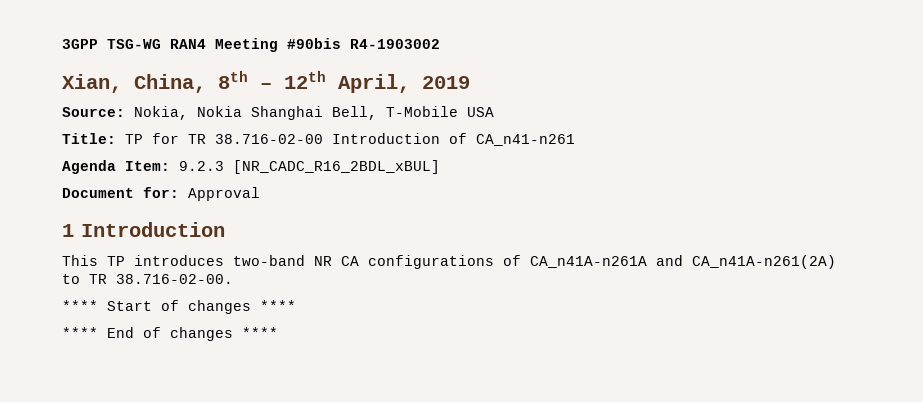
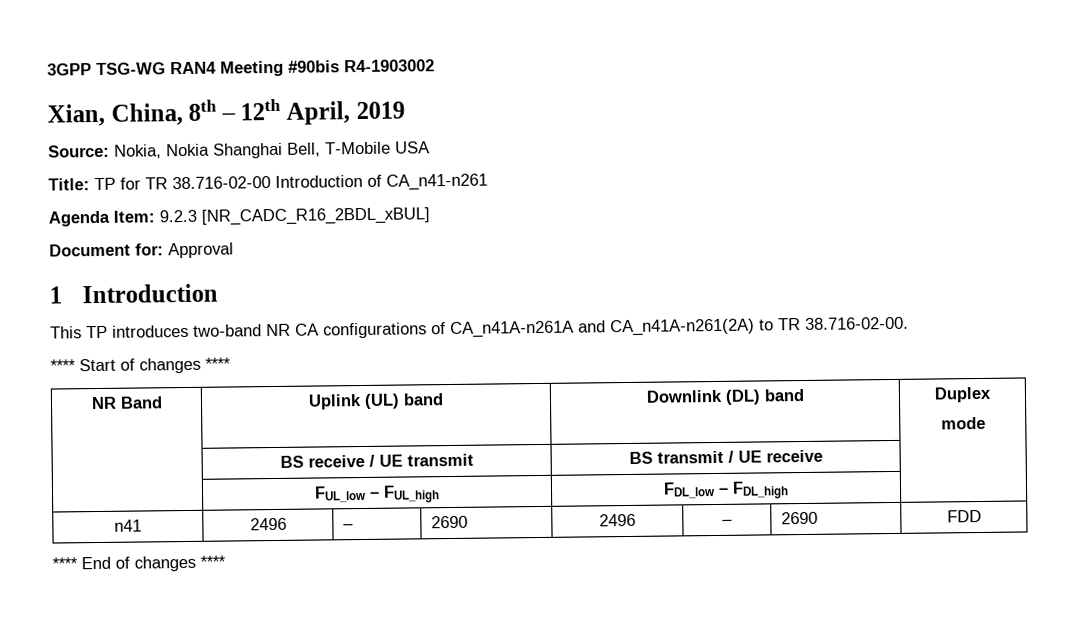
+ NR Band | Uplink (UL) band | Downlink (DL) band | Duplex
+ mode
+ | BS receive / UE transmit | BS transmit / UE receive |
+ | FUL_low – FUL_high | FDL_low – FDL_high |
+ n41 | 2496 | – | 2690 | 2496 | – | 2690 | FDD

